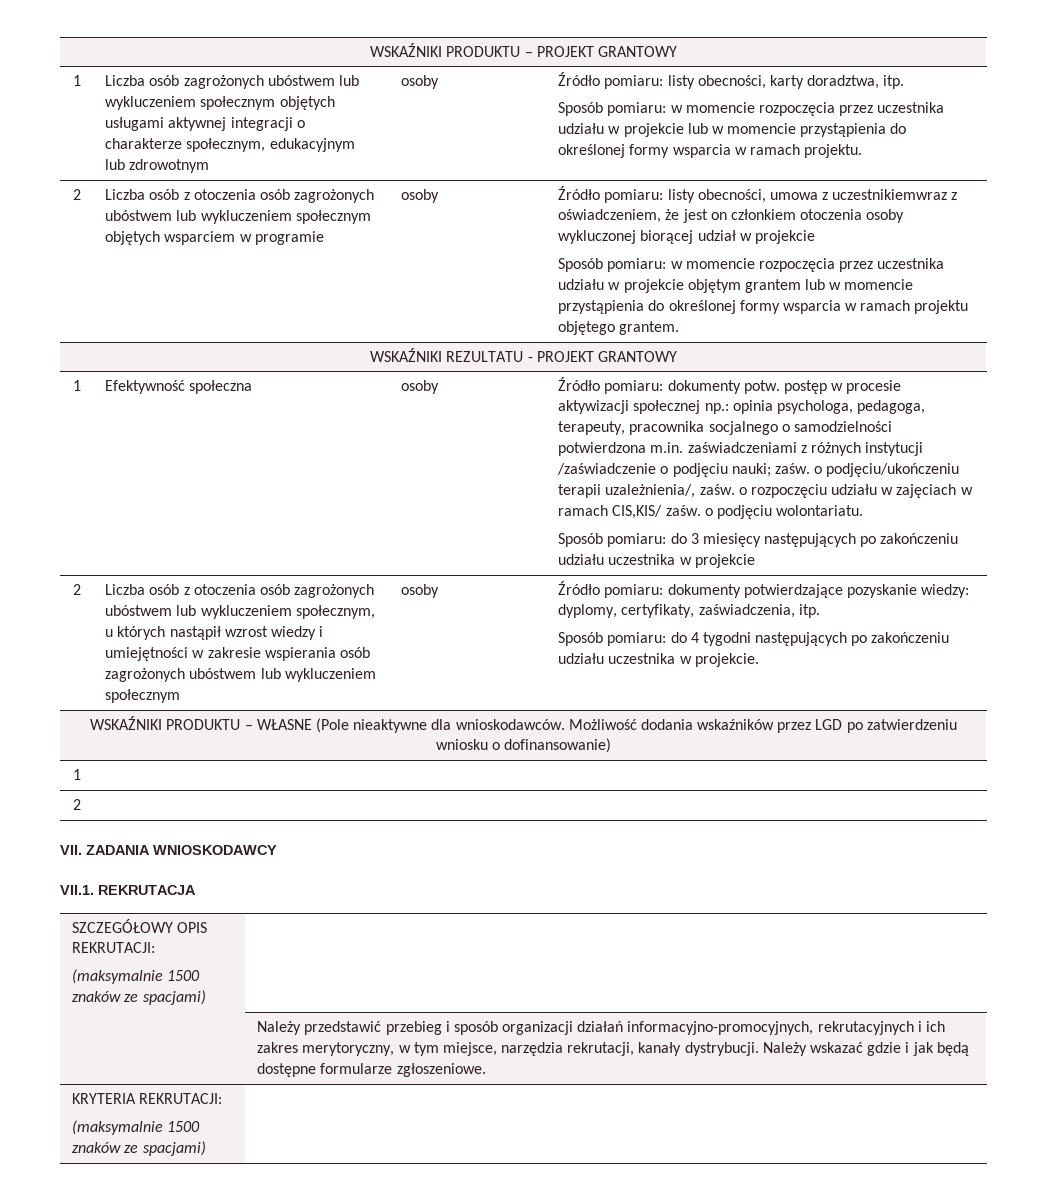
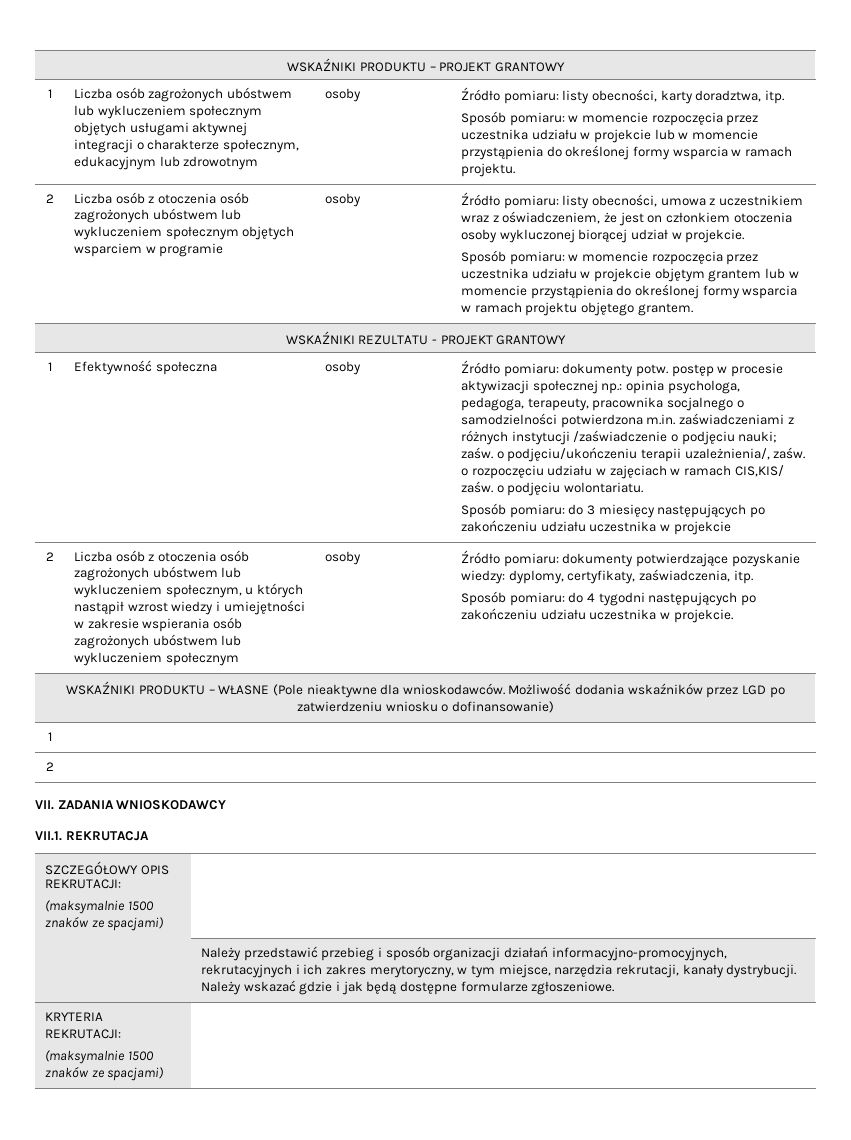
- Źródło pomiaru: listy obecności, umowa z uczestnikiemwraz z oświadczeniem, że jest on członkiem otoczenia osoby wykluczonej biorącej udział w projekcie
+ Źródło pomiaru: listy obecności, umowa z uczestnikiem wraz z oświadczeniem, że jest on członkiem otoczenia osoby wykluczonej biorącej udział w projekcie.

